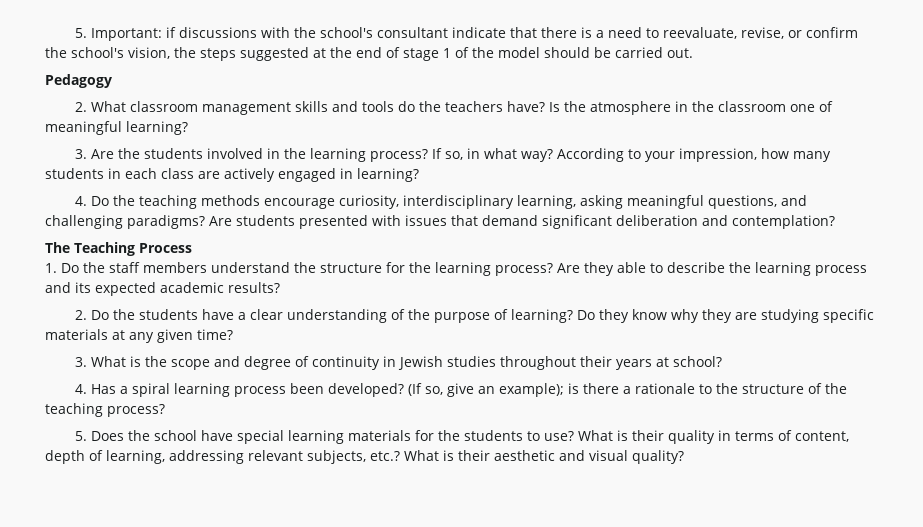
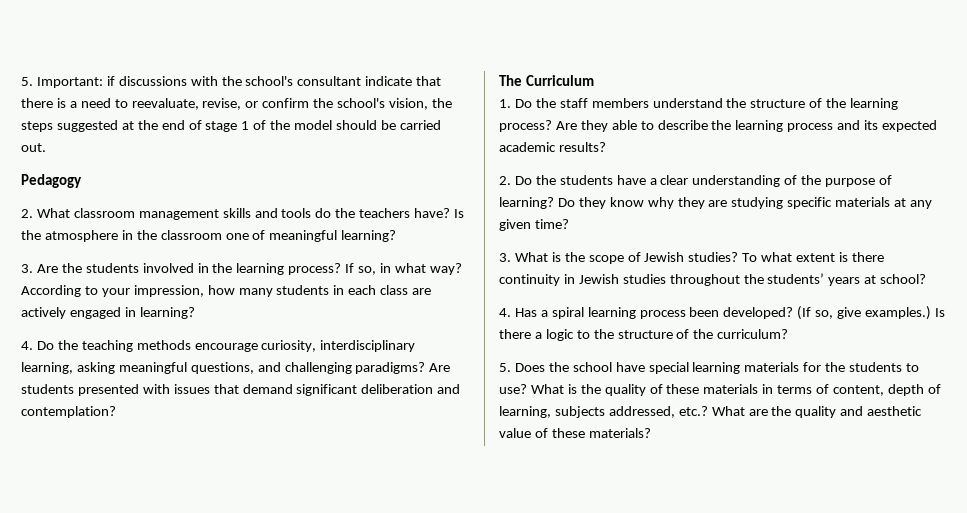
- The Teaching Process
+ The Curriculum
- 1. Do the staff members understand the structure for the learning process?
+ 1. Do the staff members understand the structure of the learning process?
- 3. What is the scope and degree of continuity in Jewish studies throughout their years at school?
+ 3. What is the scope of Jewish studies? To what extent is there continuity in Jewish studies throughout the students’ years at school?
- (If so, give an example); is there a rationale to the structure of the teaching process?
+ (If so, give examples.) Is there a logic to the structure of the curriculum?
- What is their quality in terms of content, depth of learning, addressing relevant subjects, etc.? What is their aesthetic and visual quality?
+ What is the quality of these materials in terms of content, depth of learning, subjects addressed, etc.? What are the quality and aesthetic value of these materials?

